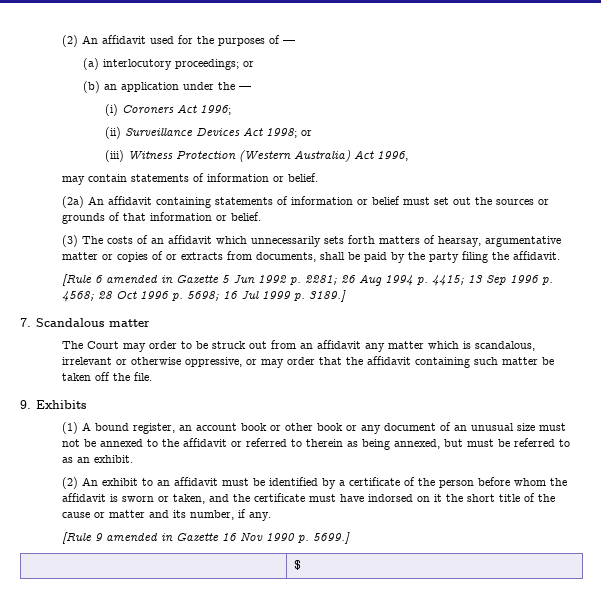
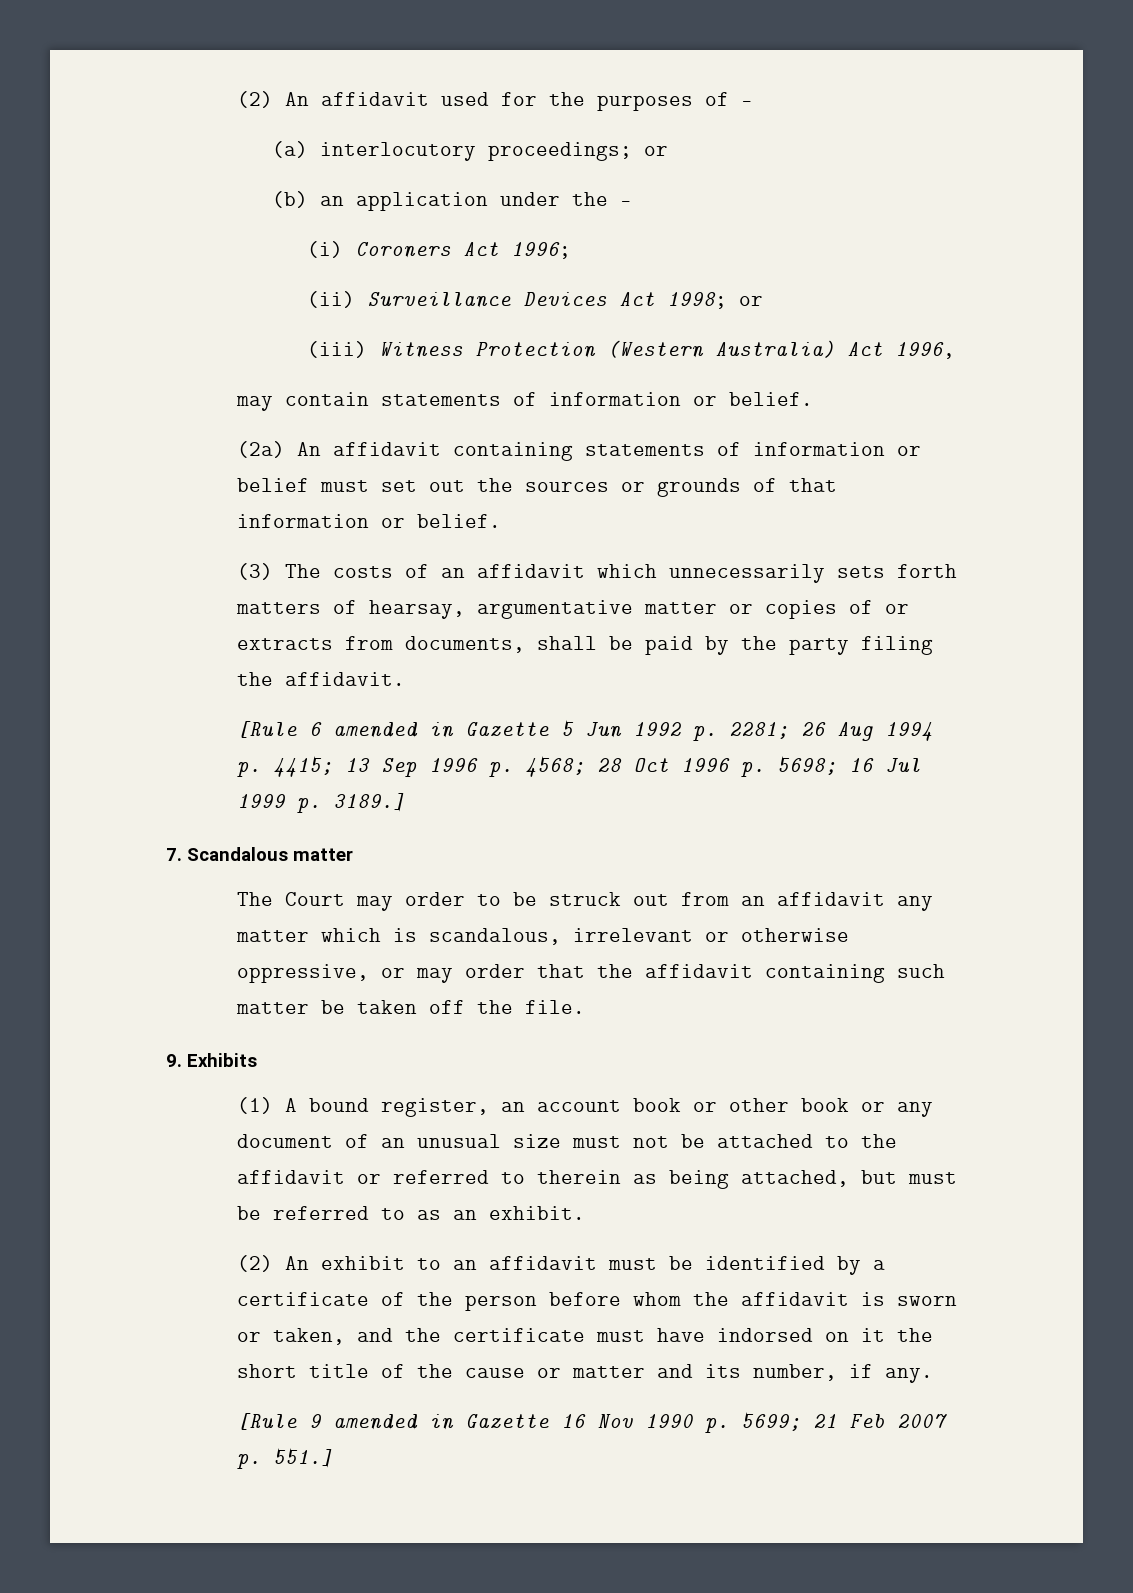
- (1) A bound register, an account book or other book or any document of an unusual size must not be annexed to the affidavit or referred to therein as being annexed, but must be referred to as an exhibit.
+ (1) A bound register, an account book or other book or any document of an unusual size must not be attached to the affidavit or referred to therein as being attached, but must be referred to as an exhibit.
- [Rule 9 amended in Gazette 16 Nov 1990 p. 5699.]
- | $
+ [Rule 9 amended in Gazette 16 Nov 1990 p. 5699; 21 Feb 2007 p. 551.]

